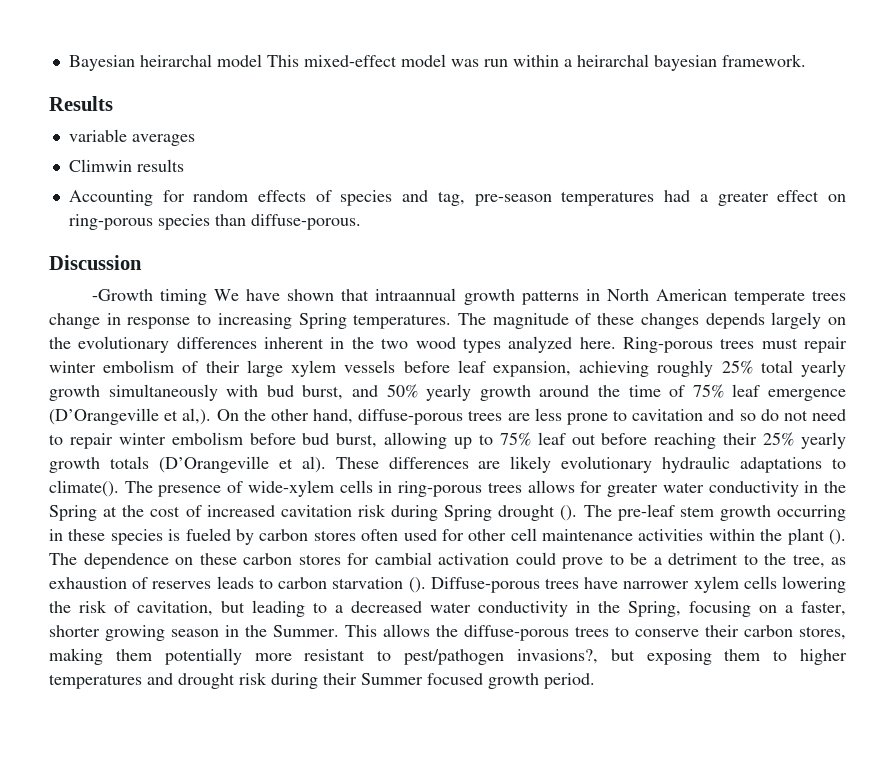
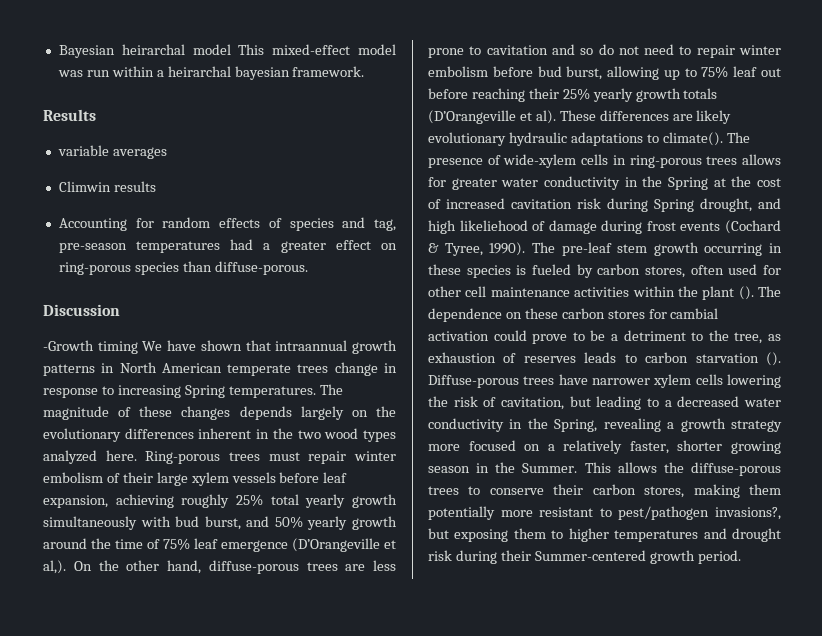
- The presence of wide-xylem cells in ring-porous trees allows for greater water conductivity in the Spring at the cost of increased cavitation risk during Spring drought ().
+ The presence of wide-xylem cells in ring-porous trees allows for greater water conductivity in the Spring at the cost of increased cavitation risk during Spring drought, and high likeliehood of damage during frost events (Cochard & Tyree, 1990).
- The pre-leaf stem growth occurring in these species is fueled by carbon stores often used for other cell maintenance activities within the plant ().
+ The pre-leaf stem growth occurring in these species is fueled by carbon stores, often used for other cell maintenance activities within the plant ().
- Diffuse-porous trees have narrower xylem cells lowering the risk of cavitation, but leading to a decreased water conductivity in the Spring, focusing on a faster, shorter growing season in the Summer.
+ Diffuse-porous trees have narrower xylem cells lowering the risk of cavitation, but leading to a decreased water conductivity in the Spring, revealing a growth strategy more focused on a relatively faster, shorter growing season in the Summer.
- This allows the diffuse-porous trees to conserve their carbon stores, making them potentially more resistant to pest/pathogen invasions?, but exposing them to higher temperatures and drought risk during their Summer focused growth period.
+ This allows the diffuse-porous trees to conserve their carbon stores, making them potentially more resistant to pest/pathogen invasions?, but exposing them to higher temperatures and drought risk during their Summer-centered growth period.

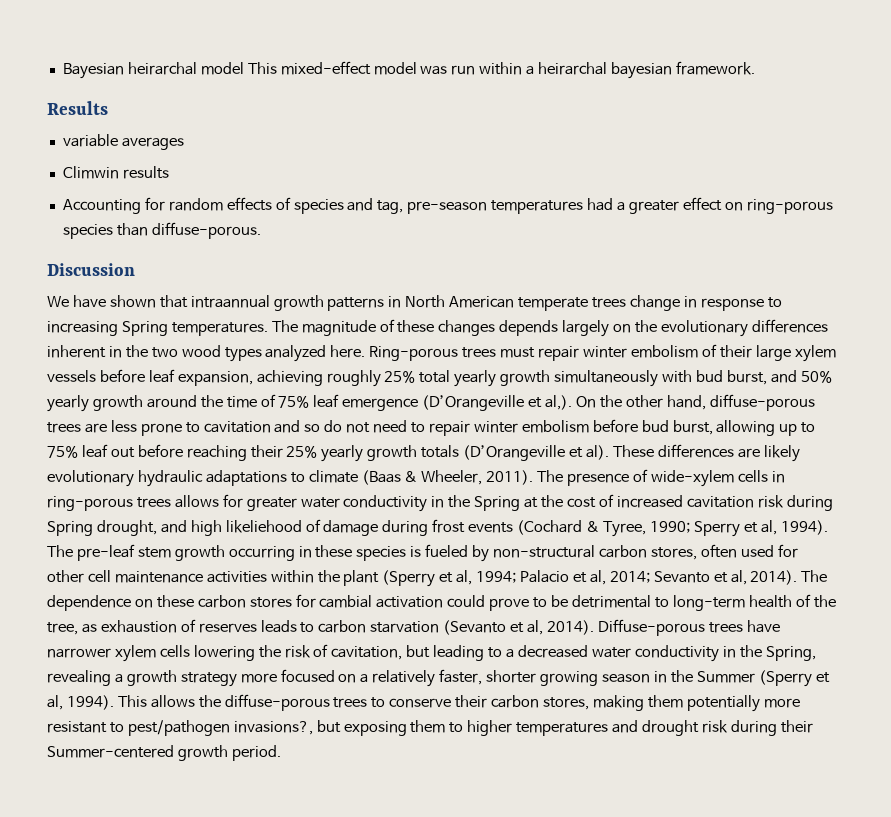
- -Growth timing We have shown that intraannual growth patterns in North American temperate trees change in response to increasing Spring temperatures.
+ We have shown that intraannual growth patterns in North American temperate trees change in response to increasing Spring temperatures.
- These differences are likely evolutionary hydraulic adaptations to climate().
+ These differences are likely evolutionary hydraulic adaptations to climate (Baas & Wheeler, 2011).
- The presence of wide-xylem cells in ring-porous trees allows for greater water conductivity in the Spring at the cost of increased cavitation risk during Spring drought, and high likeliehood of damage during frost events (Cochard & Tyree, 1990).
+ The presence of wide-xylem cells in ring-porous trees allows for greater water conductivity in the Spring at the cost of increased cavitation risk during Spring drought, and high likeliehood of damage during frost events (Cochard & Tyree, 1990; Sperry et al, 1994).
- The pre-leaf stem growth occurring in these species is fueled by carbon stores, often used for other cell maintenance activities within the plant ().
+ The pre-leaf stem growth occurring in these species is fueled by non-structural carbon stores, often used for other cell maintenance activities within the plant (Sperry et al, 1994; Palacio et al, 2014; Sevanto et al, 2014).
- The dependence on these carbon stores for cambial activation could prove to be a detriment to the tree, as exhaustion of reserves leads to carbon starvation ().
+ The dependence on these carbon stores for cambial activation could prove to be detrimental to long-term health of the tree, as exhaustion of reserves leads to carbon starvation (Sevanto et al, 2014).
- Diffuse-porous trees have narrower xylem cells lowering the risk of cavitation, but leading to a decreased water conductivity in the Spring, revealing a growth strategy more focused on a relatively faster, shorter growing season in the Summer.
+ Diffuse-porous trees have narrower xylem cells lowering the risk of cavitation, but leading to a decreased water conductivity in the Spring, revealing a growth strategy more focused on a relatively faster, shorter growing season in the Summer (Sperry et al, 1994).

